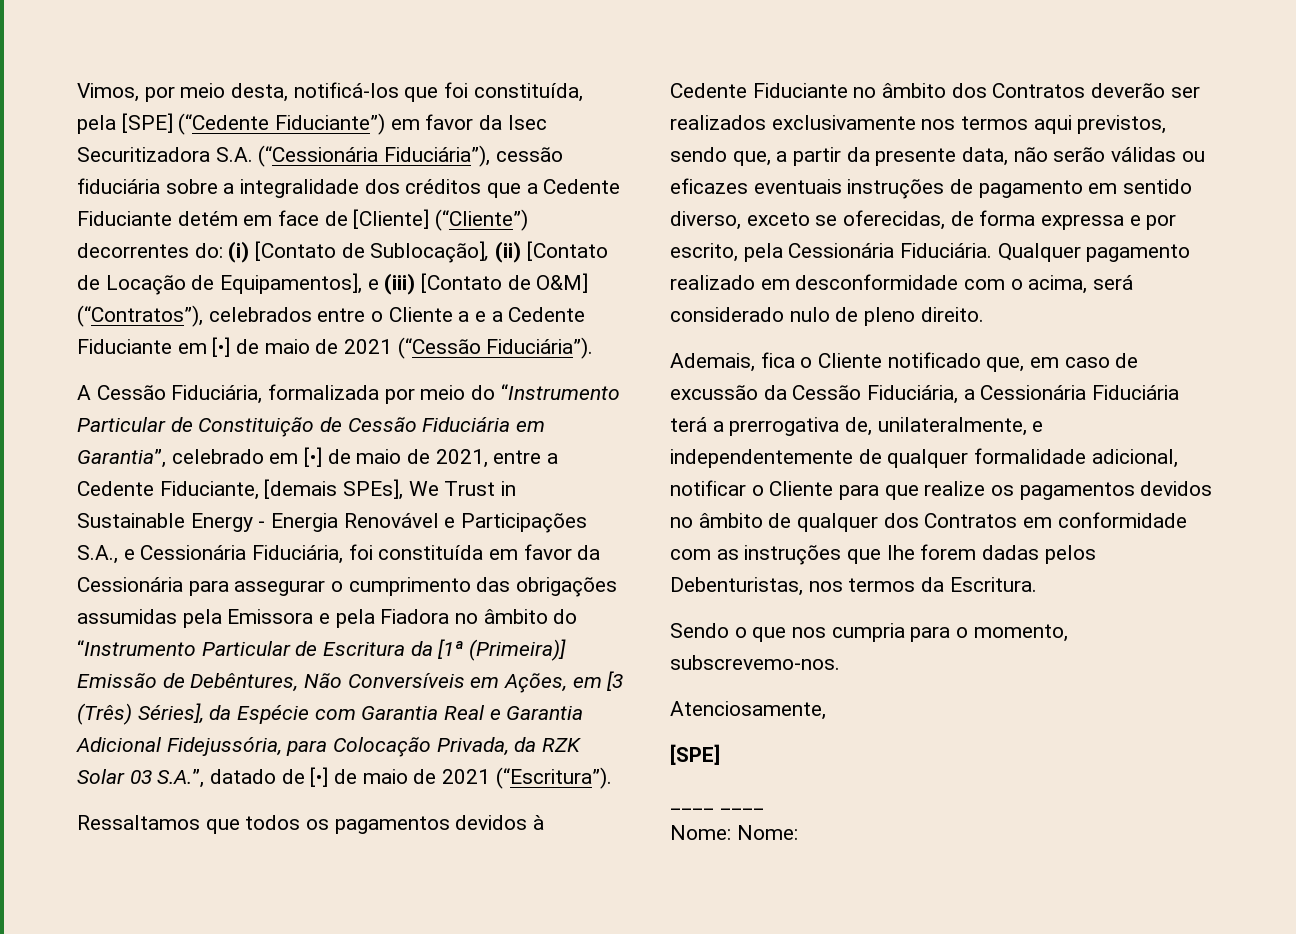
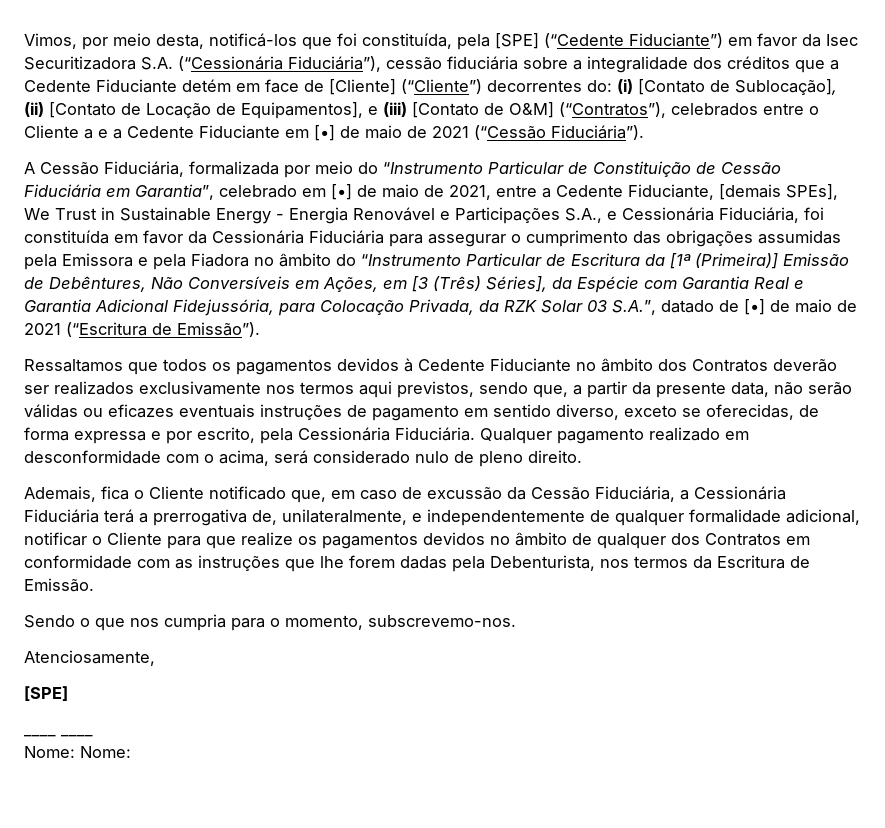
- A Cessão Fiduciária, formalizada por meio do “Instrumento Particular de Constituição de Cessão Fiduciária em Garantia”, celebrado em [•] de maio de 2021, entre a Cedente Fiduciante, [demais SPEs], We Trust in Sustainable Energy - Energia Renovável e Participações S.A., e Cessionária Fiduciária, foi constituída em favor da Cessionária para assegurar o cumprimento das obrigações assumidas pela Emissora e pela Fiadora no âmbito do “Instrumento Particular de Escritura da [1ª (Primeira)] Emissão de Debêntures, Não Conversíveis em Ações, em [3 (Três) Séries], da Espécie com Garantia Real e Garantia Adicional Fidejussória, para Colocação Privada, da RZK Solar 03 S.A.”, datado de [•] de maio de 2021 (“Escritura”).
+ A Cessão Fiduciária, formalizada por meio do “Instrumento Particular de Constituição de Cessão Fiduciária em Garantia”, celebrado em [•] de maio de 2021, entre a Cedente Fiduciante, [demais SPEs], We Trust in Sustainable Energy - Energia Renovável e Participações S.A., e Cessionária Fiduciária, foi constituída em favor da Cessionária Fiduciária para assegurar o cumprimento das obrigações assumidas pela Emissora e pela Fiadora no âmbito do “Instrumento Particular de Escritura da [1ª (Primeira)] Emissão de Debêntures, Não Conversíveis em Ações, em [3 (Três) Séries], da Espécie com Garantia Real e Garantia Adicional Fidejussória, para Colocação Privada, da RZK Solar 03 S.A.”, datado de [•] de maio de 2021 (“Escritura de Emissão”).
- Ademais, fica o Cliente notificado que, em caso de excussão da Cessão Fiduciária, a Cessionária Fiduciária terá a prerrogativa de, unilateralmente, e independentemente de qualquer formalidade adicional, notificar o Cliente para que realize os pagamentos devidos no âmbito de qualquer dos Contratos em conformidade com as instruções que lhe forem dadas pelos Debenturistas, nos termos da Escritura.
+ Ademais, fica o Cliente notificado que, em caso de excussão da Cessão Fiduciária, a Cessionária Fiduciária terá a prerrogativa de, unilateralmente, e independentemente de qualquer formalidade adicional, notificar o Cliente para que realize os pagamentos devidos no âmbito de qualquer dos Contratos em conformidade com as instruções que lhe forem dadas pela Debenturista, nos termos da Escritura de Emissão.

